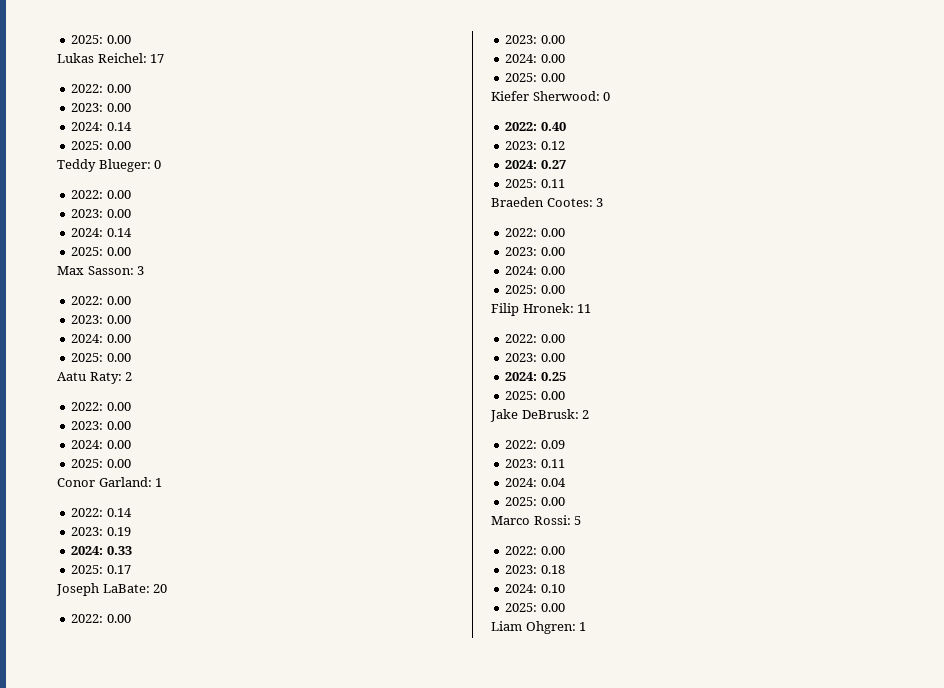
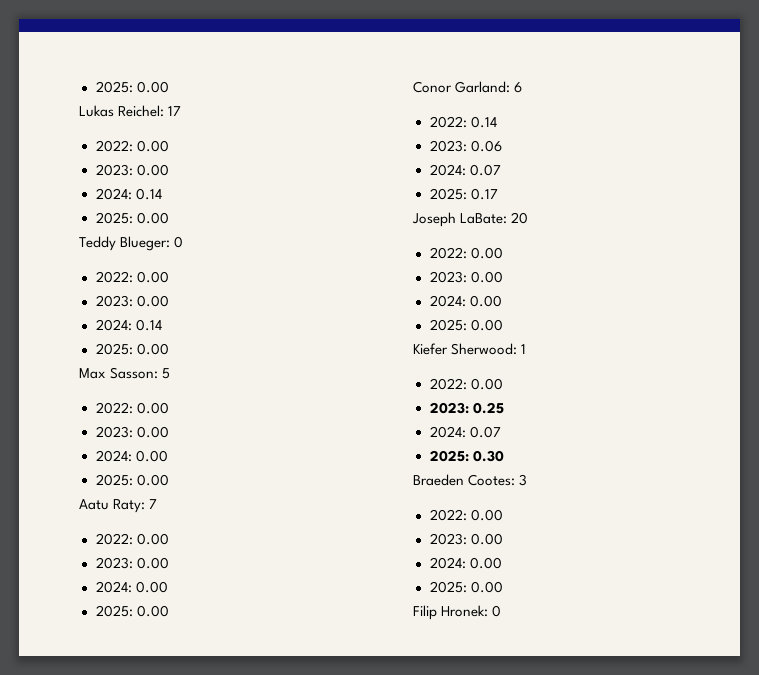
- Max Sasson: 3
+ Max Sasson: 5
- Aatu Raty: 2
+ Aatu Raty: 7
- Conor Garland: 1
+ Conor Garland: 6
- 2023: 0.19
- 2024: 0.33
+ 2023: 0.06
+ 2024: 0.07
- Kiefer Sherwood: 0
- 2022: 0.40
- 2023: 0.12
- 2024: 0.27
- 2025: 0.11
+ Kiefer Sherwood: 1
+ 2022: 0.00
+ 2023: 0.25
+ 2024: 0.07
+ 2025: 0.30
- Filip Hronek: 11
- 2022: 0.00
- 2023: 0.00
- 2024: 0.25
- 2025: 0.00
- Jake DeBrusk: 2
- 2022: 0.09
- 2023: 0.11
- 2024: 0.04
- 2025: 0.00
- Marco Rossi: 5
- 2022: 0.00
- 2023: 0.18
- 2024: 0.10
- 2025: 0.00
- Liam Ohgren: 1
+ Filip Hronek: 0

